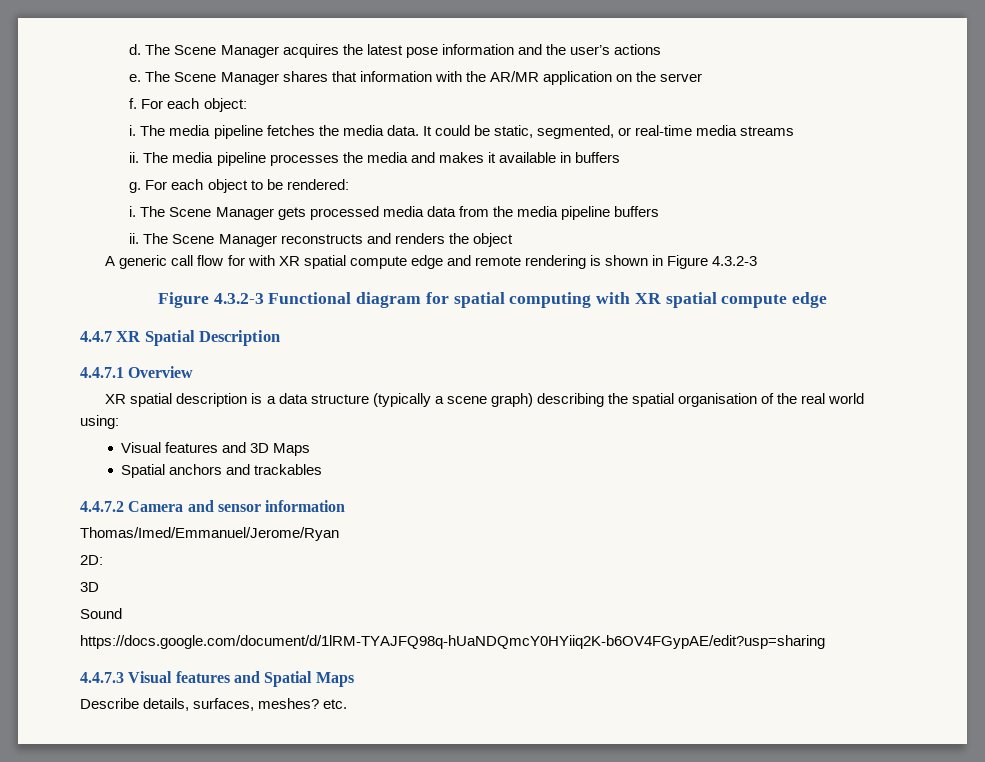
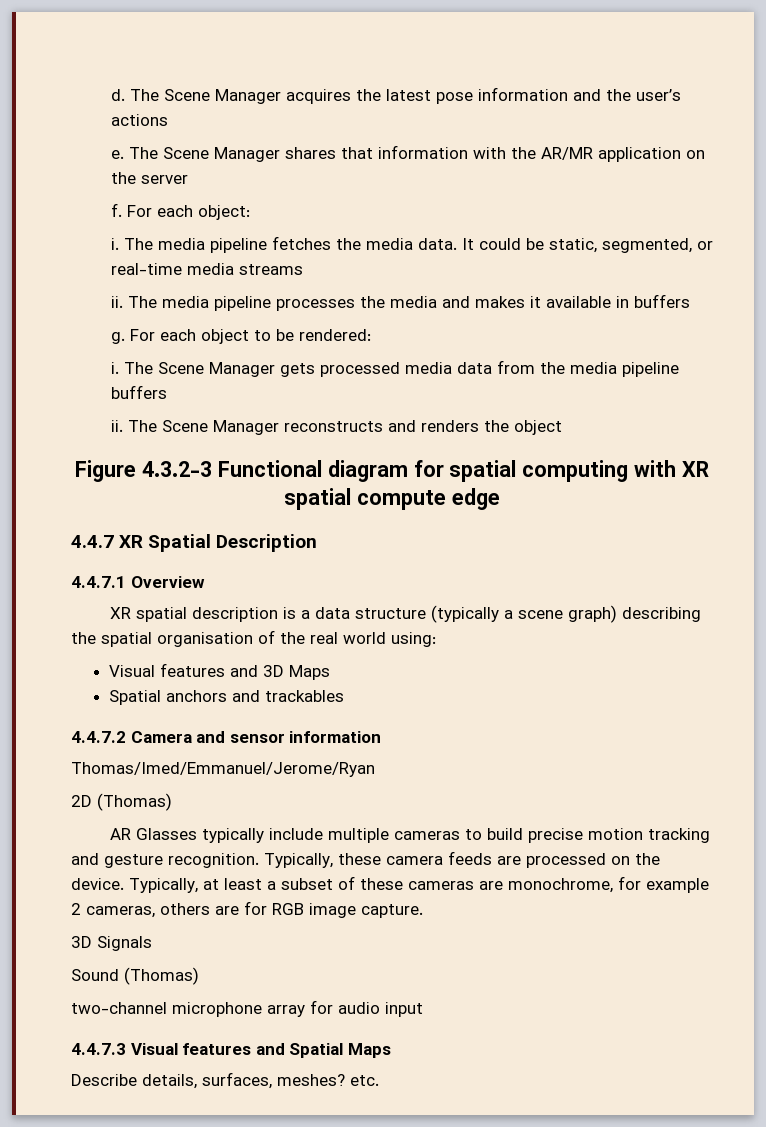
- A generic call flow for with XR spatial compute edge and remote rendering is shown in Figure 4.3.2-3
- 2D:
- 3D
+ 2D (Thomas)
+ AR Glasses typically include multiple cameras to build precise motion tracking and gesture recognition. Typically, these camera feeds are processed on the device. Typically, at least a subset of these cameras are monochrome, for example 2 cameras, others are for RGB image capture.
+ 3D Signals
- Sound
- https://docs.google.com/document/d/1lRM-TYAJFQ98q-hUaNDQmcY0HYiiq2K-b6OV4FGypAE/edit?usp=sharing
+ Sound (Thomas)
+ two-channel microphone array for audio input

